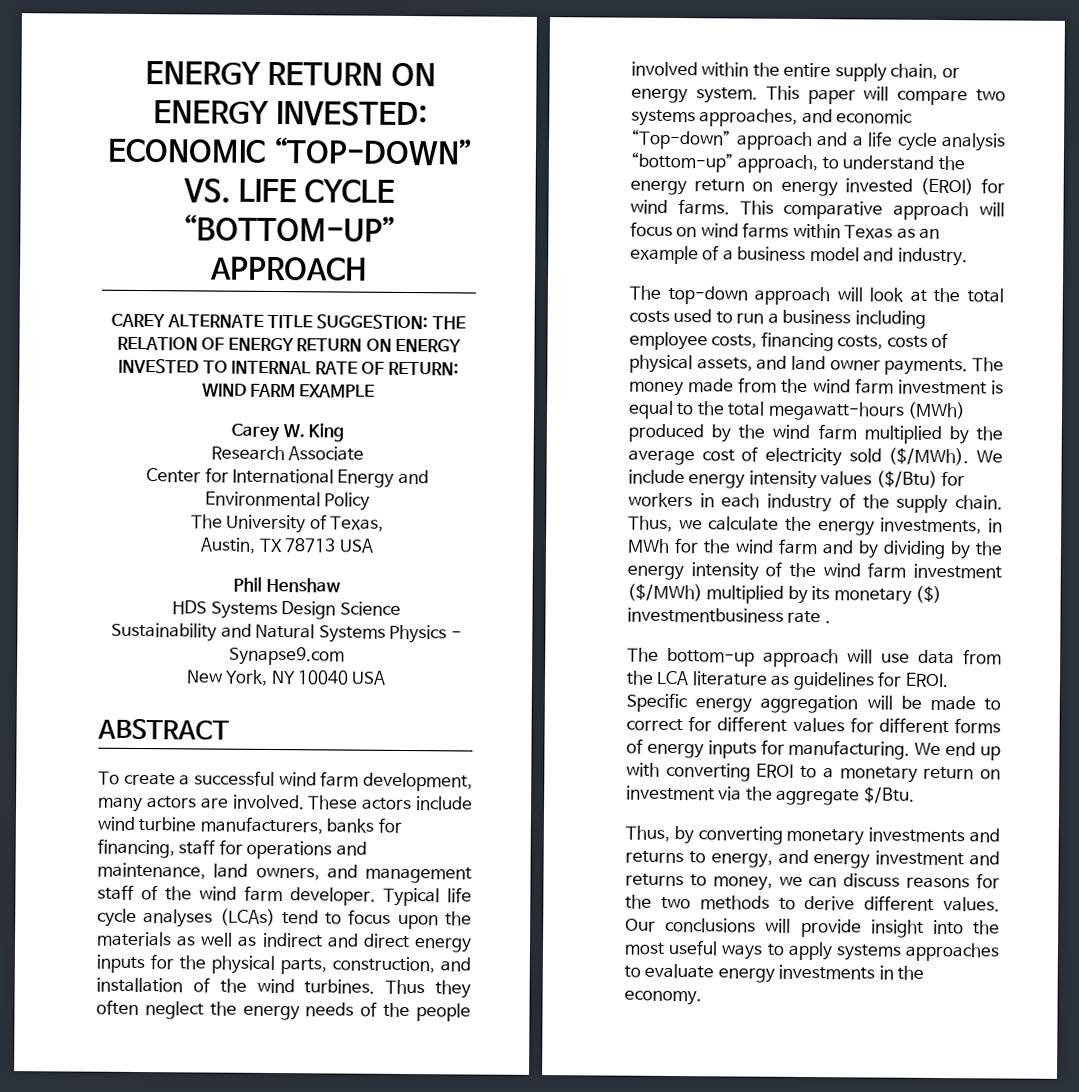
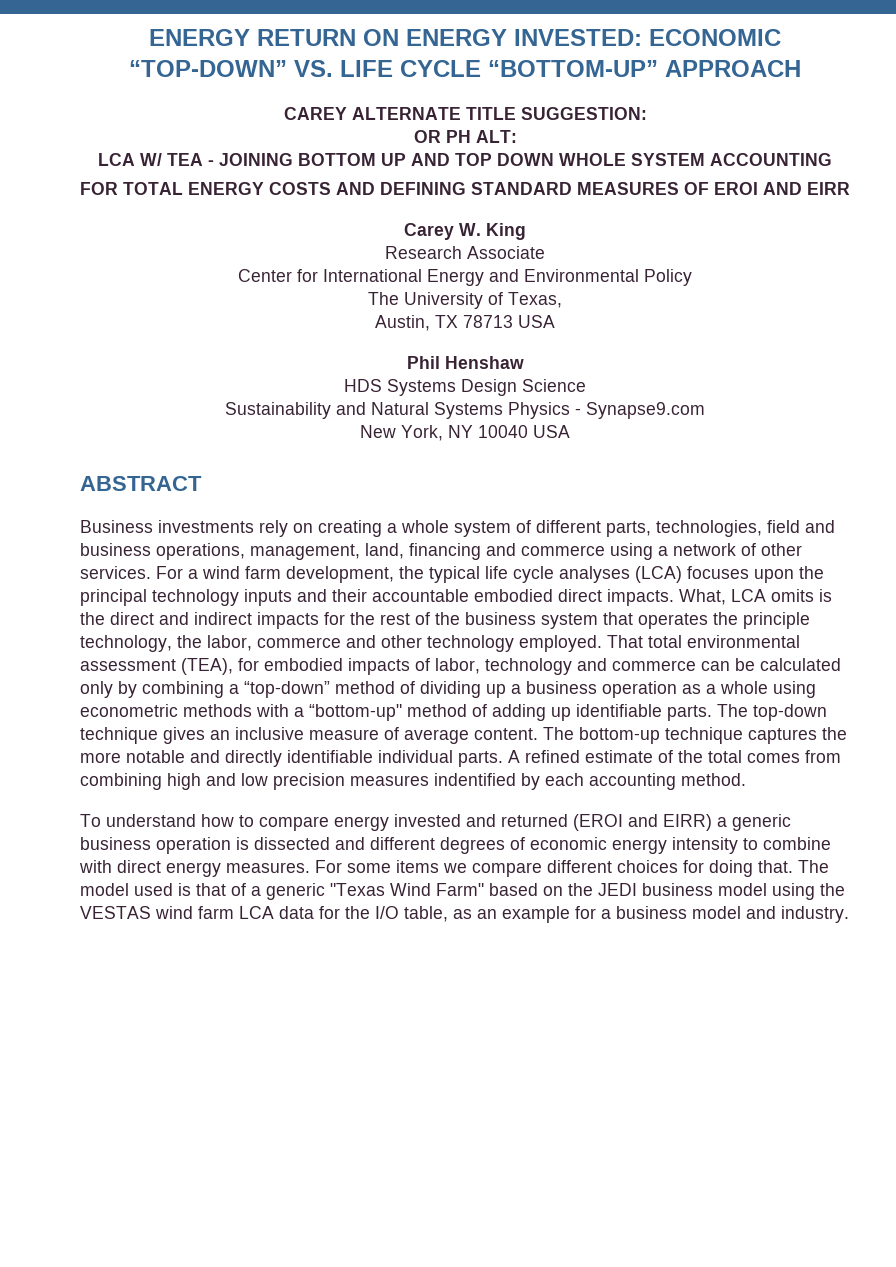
- CAREY ALTERNATE TITLE SUGGESTION: THE RELATION OF ENERGY RETURN ON ENERGY INVESTED TO INTERNAL RATE OF RETURN: WIND FARM EXAMPLE
+ CAREY ALTERNATE TITLE SUGGESTION:
+ OR PH ALT:
+ LCA W/ TEA - JOINING BOTTOM UP AND TOP DOWN WHOLE SYSTEM ACCOUNTING
+ FOR TOTAL ENERGY COSTS AND DEFINING STANDARD MEASURES OF EROI AND EIRR
- To create a successful wind farm development, many actors are involved. These actors include wind turbine manufacturers, banks for financing, staff for operations and maintenance, land owners, and management staff of the wind farm developer. Typical life cycle analyses (LCAs) tend to focus upon the materials as well as indirect and direct energy inputs for the physical parts, construction, and installation of the wind turbines. Thus they often neglect the energy needs of the people involved within the entire supply chain, or energy system. This paper will compare two systems approaches, and economic “Top-down” approach and a life cycle analysis “bottom-up” approach, to understand the energy return on energy invested (EROI) for wind farms. This comparative approach will focus on wind farms within Texas as an example of a business model and industry.
+ Business investments rely on creating a whole system of different parts, technologies, field and business operations, management, land, financing and commerce using a network of other services. For a wind farm development, the typical life cycle analyses (LCA) focuses upon the principal technology inputs and their accountable embodied direct impacts. What, LCA omits is the direct and indirect impacts for the rest of the business system that operates the principle technology, the labor, commerce and other technology employed. That total environmental assessment (TEA), for embodied impacts of labor, technology and commerce can be calculated only by combining a “top-down” method of dividing up a business operation as a whole using econometric methods with a “bottom-up" method of adding up identifiable parts. The top-down technique gives an inclusive measure of average content. The bottom-up technique captures the more notable and directly identifiable individual parts. A refined estimate of the total comes from combining high and low precision measures indentified by each accounting method.
+ To understand how to compare energy invested and returned (EROI and EIRR) a generic business operation is dissected and different degrees of economic energy intensity to combine with direct energy measures. For some items we compare different choices for doing that. The model used is that of a generic "Texas Wind Farm" based on the JEDI business model using the VESTAS wind farm LCA data for the I/O table, as an example for a business model and industry.
- The top-down approach will look at the total costs used to run a business including employee costs, financing costs, costs of physical assets, and land owner payments. The money made from the wind farm investment is equal to the total megawatt-hours (MWh) produced by the wind farm multiplied by the average cost of electricity sold ($/MWh). We include energy intensity values ($/Btu) for workers in each industry of the supply chain. Thus, we calculate the energy investments, in MWh for the wind farm and by dividing by the energy intensity of the wind farm investment ($/MWh) multiplied by its monetary ($) investmentbusiness rate .
- The bottom-up approach will use data from the LCA literature as guidelines for EROI. Specific energy aggregation will be made to correct for different values for different forms of energy inputs for manufacturing. We end up with converting EROI to a monetary return on investment via the aggregate $/Btu.
- Thus, by converting monetary investments and returns to energy, and energy investment and returns to money, we can discuss reasons for the two methods to derive different values. Our conclusions will provide insight into the most useful ways to apply systems approaches to evaluate energy investments in the economy.

